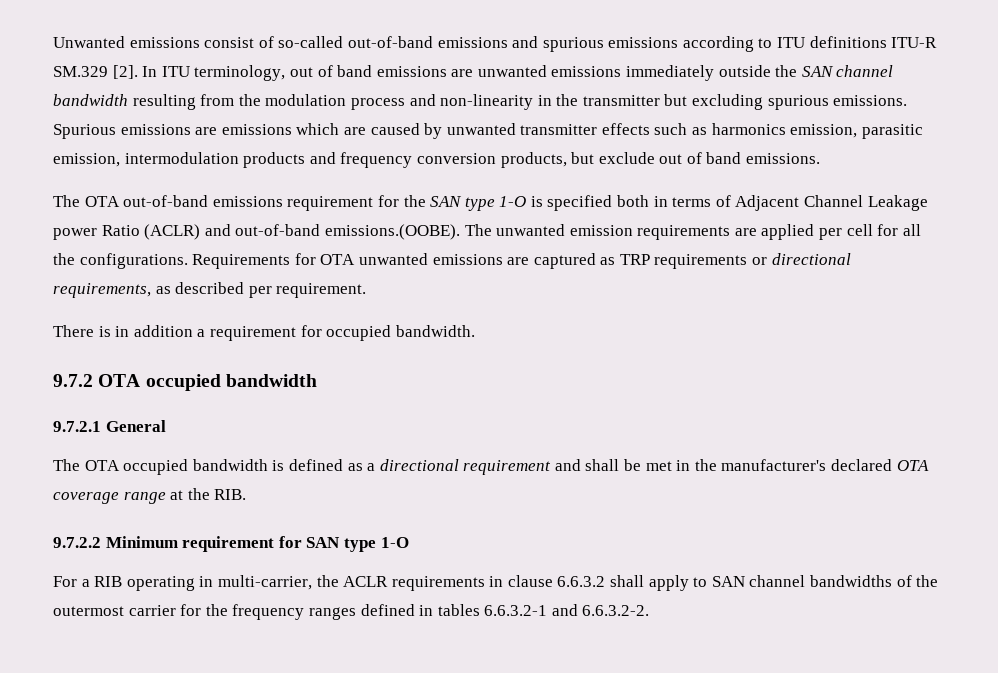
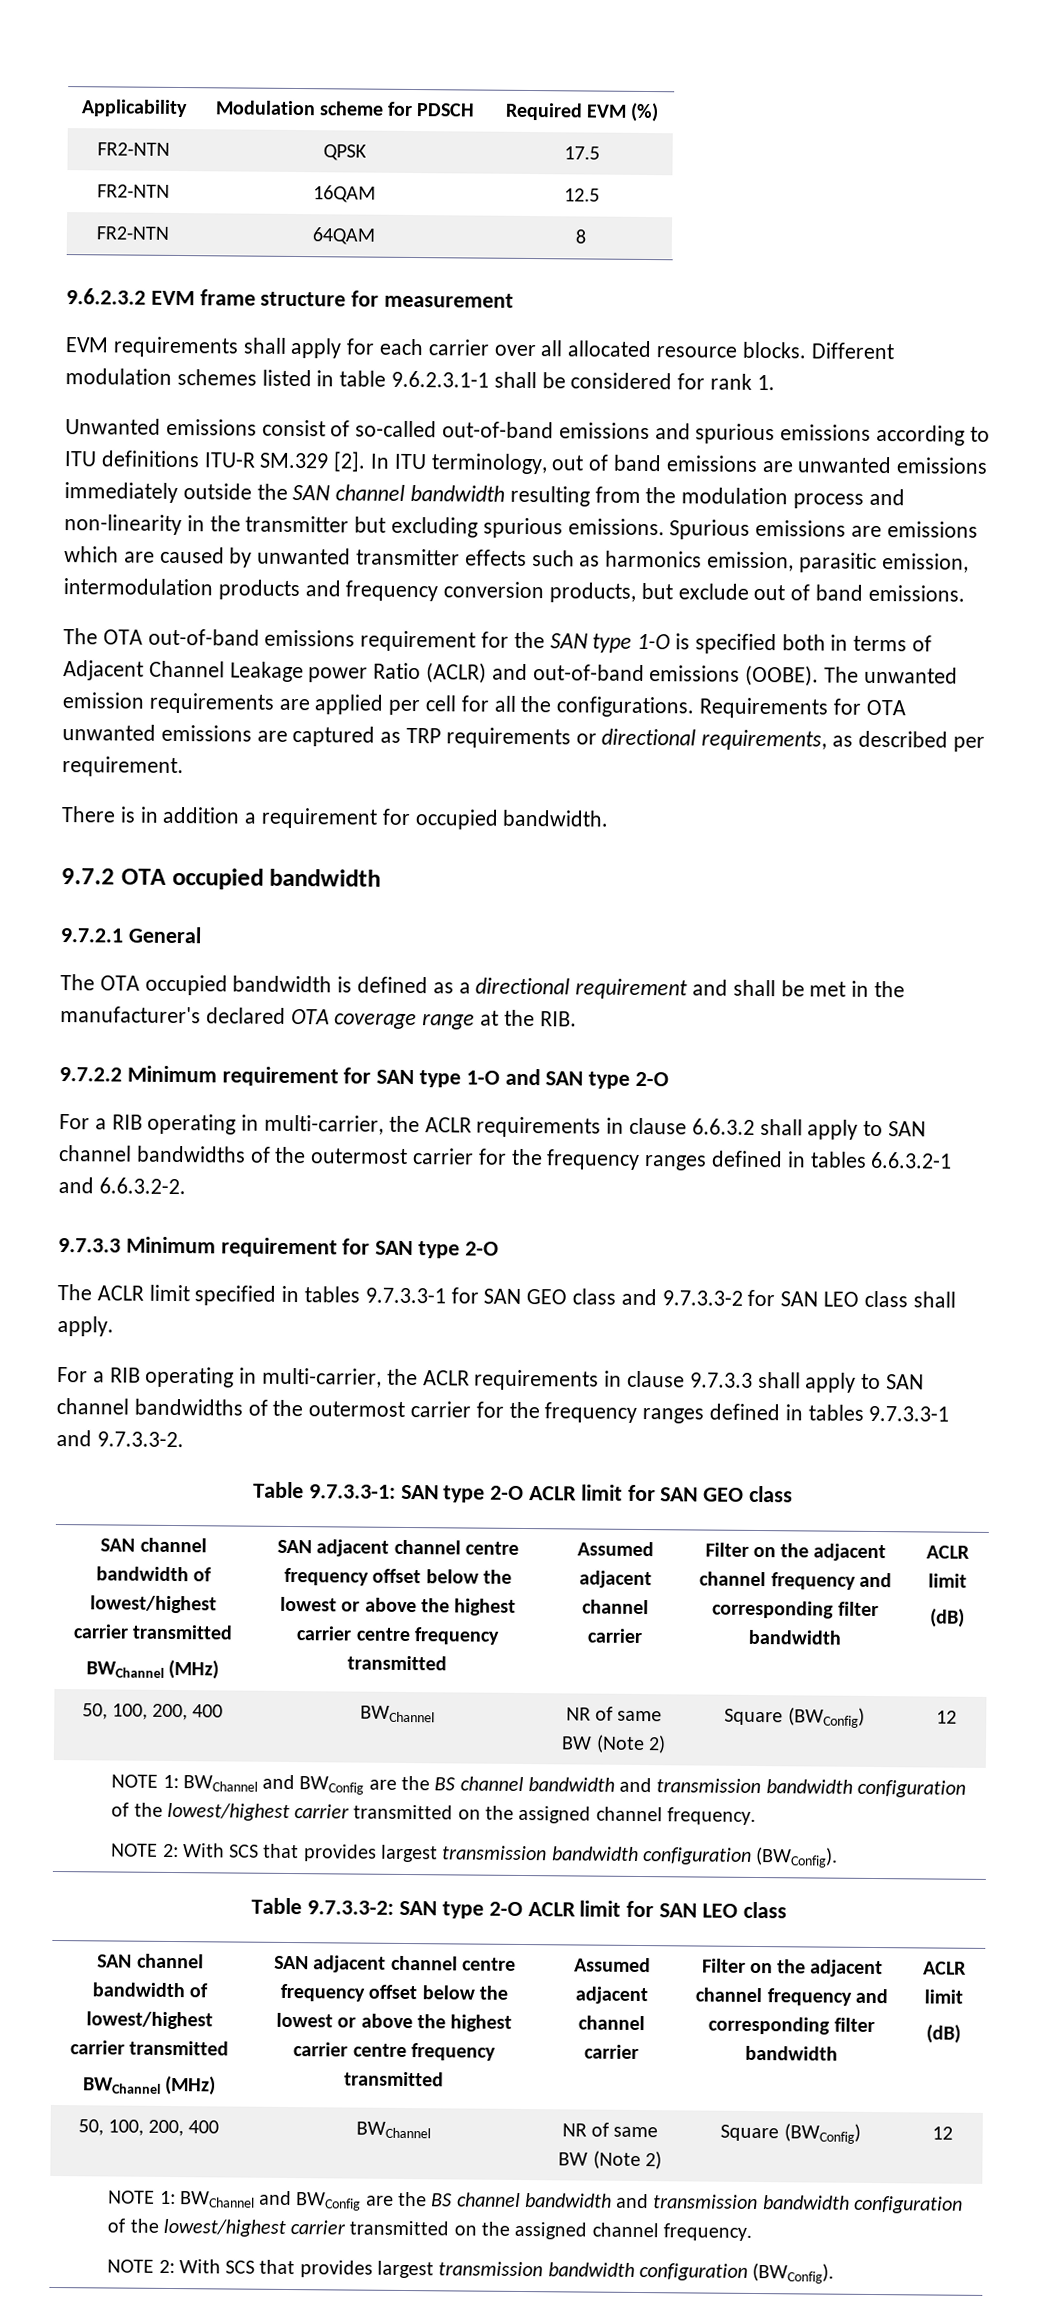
+ Applicability | Modulation scheme for PDSCH | Required EVM (%)
+ FR2-NTN | QPSK | 17.5
+ FR2-NTN | 16QAM | 12.5
+ FR2-NTN | 64QAM | 8
+ 9.6.2.3.2 EVM frame structure for measurement
+ EVM requirements shall apply for each carrier over all allocated resource blocks. Different modulation schemes listed in table 9.6.2.3.1-1 shall be considered for rank 1.
- The OTA out-of-band emissions requirement for the SAN type 1-O is specified both in terms of Adjacent Channel Leakage power Ratio (ACLR) and out-of-band emissions.(OOBE). The unwanted emission requirements are applied per cell for all the configurations.
+ The OTA out-of-band emissions requirement for the SAN type 1-O is specified both in terms of Adjacent Channel Leakage power Ratio (ACLR) and out-of-band emissions (OOBE). The unwanted emission requirements are applied per cell for all the configurations.
- 9.7.2.2 Minimum requirement for SAN type 1-O
+ 9.7.2.2 Minimum requirement for SAN type 1-O and SAN type 2-O
+ 9.7.3.3 Minimum requirement for SAN type 2-O
+ The ACLR limit specified in tables 9.7.3.3-1 for SAN GEO class and 9.7.3.3-2 for SAN LEO class shall apply.
+ For a RIB operating in multi-carrier, the ACLR requirements in clause 9.7.3.3 shall apply to SAN channel bandwidths of the outermost carrier for the frequency ranges defined in tables 9.7.3.3-1 and 9.7.3.3-2.
+ Table 9.7.3.3-1: SAN type 2-O ACLR limit for SAN GEO class
+ SAN channel bandwidth of lowest/highest carrier transmitted
+ BWChannel (MHz) | SAN adjacent channel centre frequency offset below the lowest or above the highest carrier centre frequency transmitted | Assumed adjacent channel carrier | Filter on the adjacent channel frequency and corresponding filter bandwidth | ACLR limit
+ (dB)
+ 50, 100, 200, 400 | BWChannel | NR of same BW (Note 2) | Square (BWConfig) | 12
+ NOTE 1: BWChannel and BWConfig are the BS channel bandwidth and transmission bandwidth configuration of the lowest/highest carrier transmitted on the assigned channel frequency.
+ NOTE 2: With SCS that provides largest transmission bandwidth configuration (BWConfig).
+ Table 9.7.3.3-2: SAN type 2-O ACLR limit for SAN LEO class
+ SAN channel bandwidth of lowest/highest carrier transmitted
+ BWChannel (MHz) | SAN adjacent channel centre frequency offset below the lowest or above the highest carrier centre frequency transmitted | Assumed adjacent channel carrier | Filter on the adjacent channel frequency and corresponding filter bandwidth | ACLR limit
+ (dB)
+ 50, 100, 200, 400 | BWChannel | NR of same BW (Note 2) | Square (BWConfig) | 12
+ NOTE 1: BWChannel and BWConfig are the BS channel bandwidth and transmission bandwidth configuration of the lowest/highest carrier transmitted on the assigned channel frequency.
+ NOTE 2: With SCS that provides largest transmission bandwidth configuration (BWConfig).

